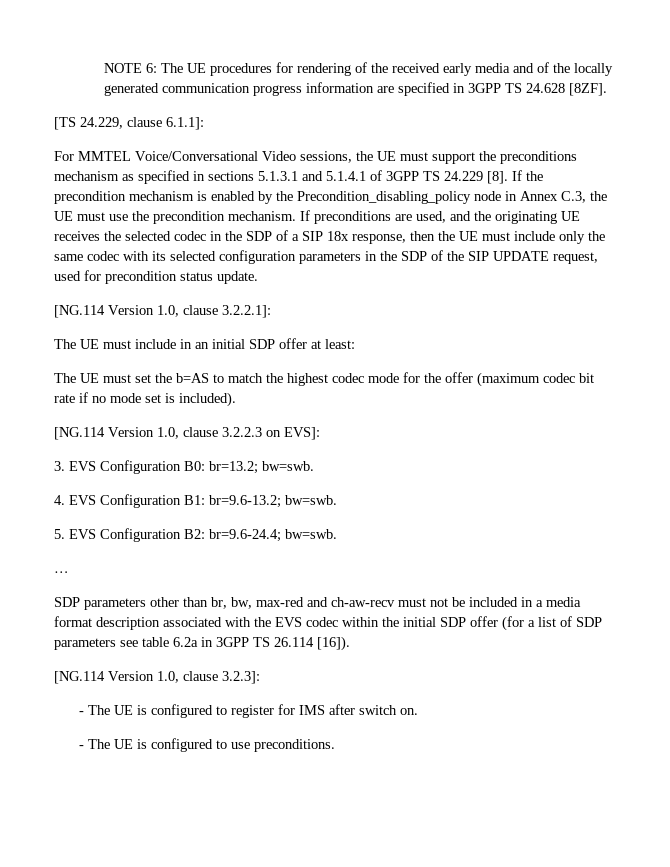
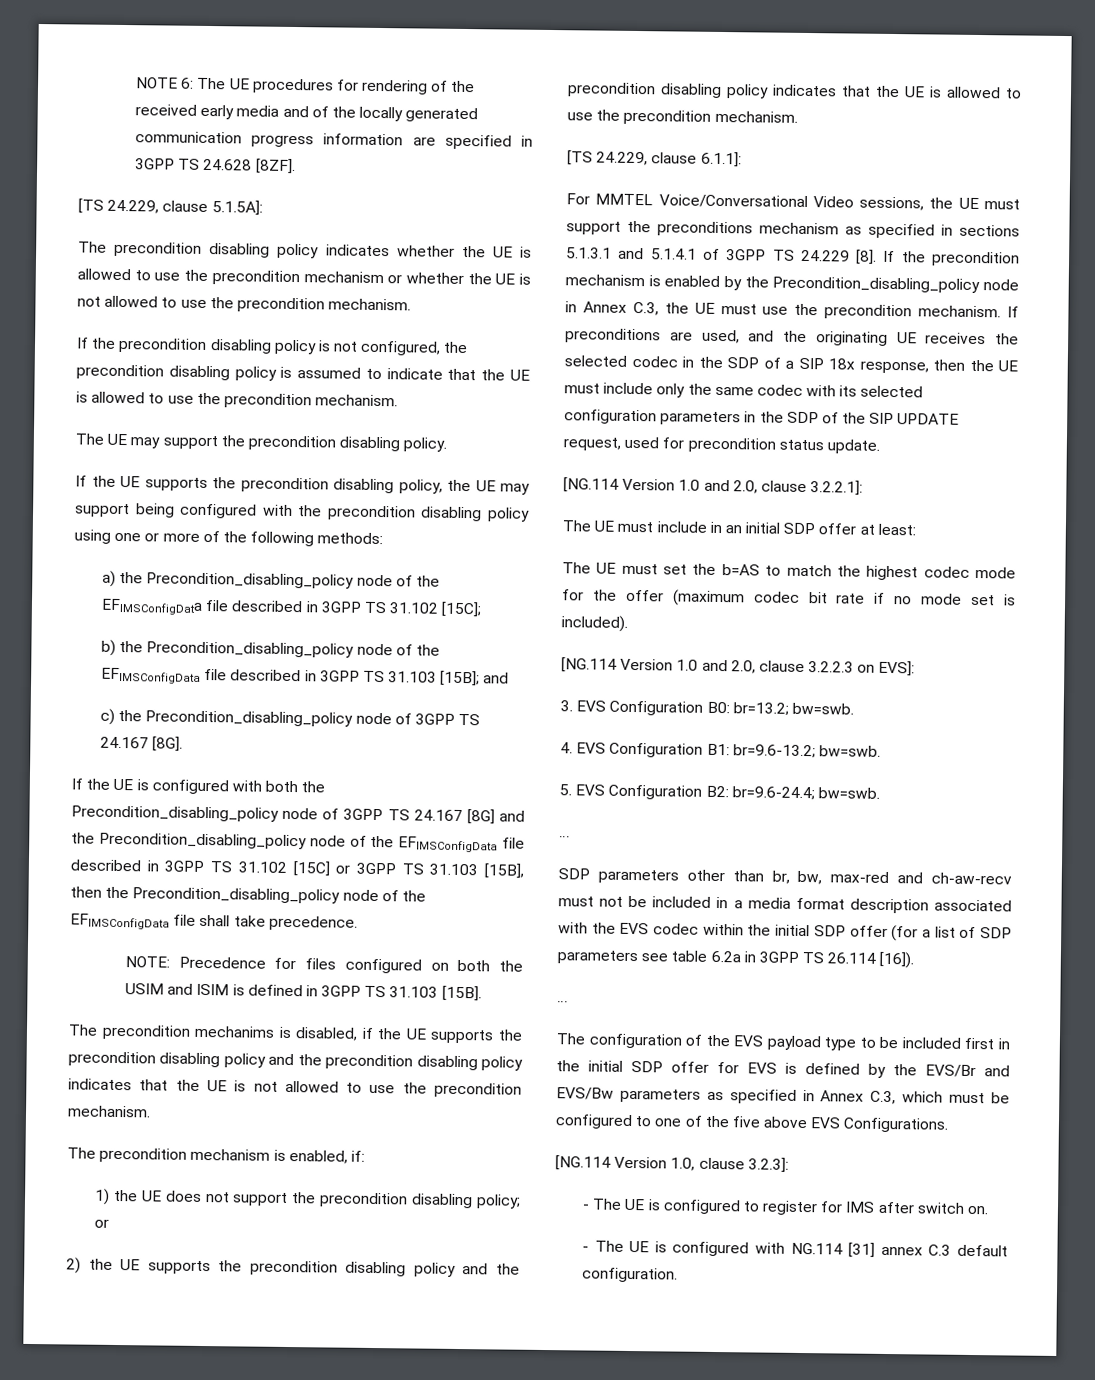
+ [TS 24.229, clause 5.1.5A]:
+ The precondition disabling policy indicates whether the UE is allowed to use the precondition mechanism or whether the UE is not allowed to use the precondition mechanism.
+ If the precondition disabling policy is not configured, the precondition disabling policy is assumed to indicate that the UE is allowed to use the precondition mechanism.
+ The UE may support the precondition disabling policy.
+ If the UE supports the precondition disabling policy, the UE may support being configured with the precondition disabling policy using one or more of the following methods:
+ a) the Precondition_disabling_policy node of the EFIMSConfigData file described in 3GPP TS 31.102 [15C];
+ b) the Precondition_disabling_policy node of the EFIMSConfigData file described in 3GPP TS 31.103 [15B]; and
+ c) the Precondition_disabling_policy node of 3GPP TS 24.167 [8G].
+ If the UE is configured with both the Precondition_disabling_policy node of 3GPP TS 24.167 [8G] and the Precondition_disabling_policy node of the EFIMSConfigData file described in 3GPP TS 31.102 [15C] or 3GPP TS 31.103 [15B], then the Precondition_disabling_policy node of the EFIMSConfigData file shall take precedence.
+ NOTE: Precedence for files configured on both the USIM and ISIM is defined in 3GPP TS 31.103 [15B].
+ The precondition mechanims is disabled, if the UE supports the precondition disabling policy and the precondition disabling policy indicates that the UE is not allowed to use the precondition mechanism.
+ The precondition mechanism is enabled, if:
+ 1) the UE does not support the precondition disabling policy; or
+ 2) the UE supports the precondition disabling policy and the precondition disabling policy indicates that the UE is allowed to use the precondition mechanism.
- [NG.114 Version 1.0, clause 3.2.2.1]:
+ [NG.114 Version 1.0 and 2.0, clause 3.2.2.1]:
- [NG.114 Version 1.0, clause 3.2.2.3 on EVS]:
+ [NG.114 Version 1.0 and 2.0, clause 3.2.2.3 on EVS]:
  SDP parameters other than br, bw, max-red and ch-aw-recv must not be included in a media format description associated with the EVS codec within the initial SDP offer (for a list of SDP parameters see table 6.2a in 3GPP TS 26.114 [16]).
+ …
+ The configuration of the EVS payload type to be included first in the initial SDP offer for EVS is defined by the EVS/Br and EVS/Bw parameters as specified in Annex C.3, which must be configured to one of the five above EVS Configurations.
- - The UE is configured to use preconditions.
+ - The UE is configured with NG.114 [31] annex C.3 default configuration.

